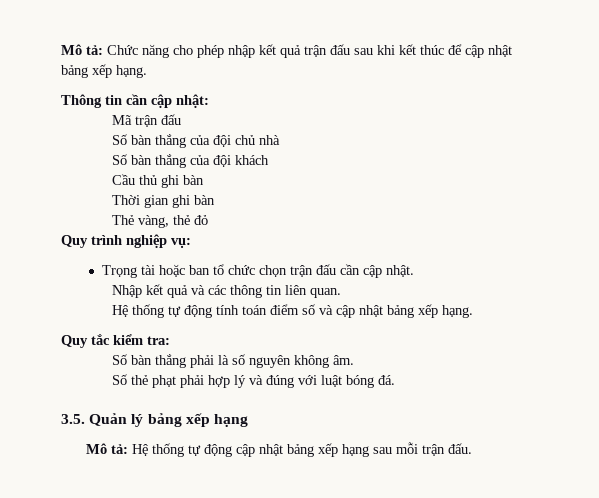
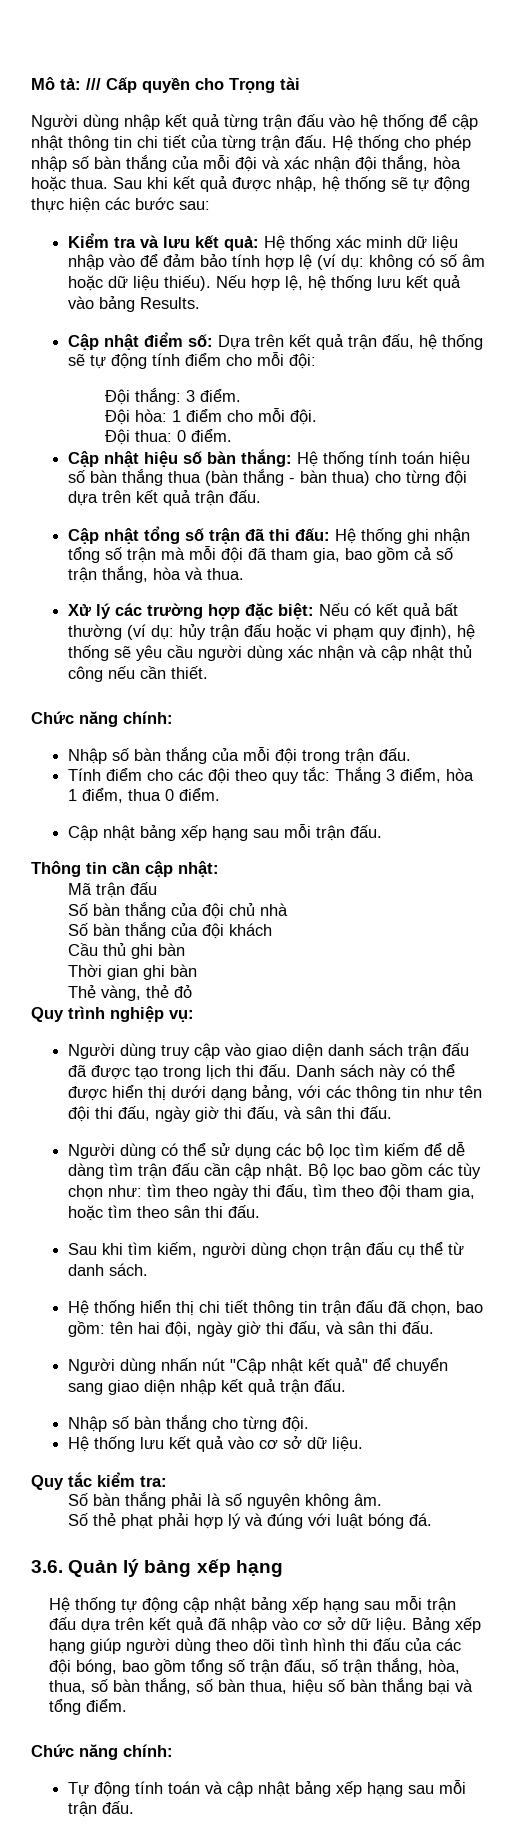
- Mô tả: Chức năng cho phép nhập kết quả trận đấu sau khi kết thúc để cập nhật bảng xếp hạng.
+ Mô tả: /// Cấp quyền cho Trọng tài
+ Người dùng nhập kết quả từng trận đấu vào hệ thống để cập nhật thông tin chi tiết của từng trận đấu. Hệ thống cho phép nhập số bàn thắng của mỗi đội và xác nhận đội thắng, hòa hoặc thua. Sau khi kết quả được nhập, hệ thống sẽ tự động thực hiện các bước sau:
+ Kiểm tra và lưu kết quả: Hệ thống xác minh dữ liệu nhập vào để đảm bảo tính hợp lệ (ví dụ: không có số âm hoặc dữ liệu thiếu). Nếu hợp lệ, hệ thống lưu kết quả vào bảng Results.
+ Cập nhật điểm số: Dựa trên kết quả trận đấu, hệ thống sẽ tự động tính điểm cho mỗi đội:
+ Đội thắng: 3 điểm.
+ Đội hòa: 1 điểm cho mỗi đội.
+ Đội thua: 0 điểm.
+ Cập nhật hiệu số bàn thắng: Hệ thống tính toán hiệu số bàn thắng thua (bàn thắng - bàn thua) cho từng đội dựa trên kết quả trận đấu.
+ Cập nhật tổng số trận đã thi đấu: Hệ thống ghi nhận tổng số trận mà mỗi đội đã tham gia, bao gồm cả số trận thắng, hòa và thua.
+ Xử lý các trường hợp đặc biệt: Nếu có kết quả bất thường (ví dụ: hủy trận đấu hoặc vi phạm quy định), hệ thống sẽ yêu cầu người dùng xác nhận và cập nhật thủ công nếu cần thiết.
+ Chức năng chính:
+ Nhập số bàn thắng của mỗi đội trong trận đấu.
+ Tính điểm cho các đội theo quy tắc: Thắng 3 điểm, hòa 1 điểm, thua 0 điểm.
+ Cập nhật bảng xếp hạng sau mỗi trận đấu.
- Trọng tài hoặc ban tổ chức chọn trận đấu cần cập nhật.
- Nhập kết quả và các thông tin liên quan.
- Hệ thống tự động tính toán điểm số và cập nhật bảng xếp hạng.
+ Người dùng truy cập vào giao diện danh sách trận đấu đã được tạo trong lịch thi đấu. Danh sách này có thể được hiển thị dưới dạng bảng, với các thông tin như tên đội thi đấu, ngày giờ thi đấu, và sân thi đấu.
+ Người dùng có thể sử dụng các bộ lọc tìm kiếm để dễ dàng tìm trận đấu cần cập nhật. Bộ lọc bao gồm các tùy chọn như: tìm theo ngày thi đấu, tìm theo đội tham gia, hoặc tìm theo sân thi đấu.
+ Sau khi tìm kiếm, người dùng chọn trận đấu cụ thể từ danh sách.
+ Hệ thống hiển thị chi tiết thông tin trận đấu đã chọn, bao gồm: tên hai đội, ngày giờ thi đấu, và sân thi đấu.
+ Người dùng nhấn nút "Cập nhật kết quả" để chuyển sang giao diện nhập kết quả trận đấu.
+ Nhập số bàn thắng cho từng đội.
+ Hệ thống lưu kết quả vào cơ sở dữ liệu.
- 3.5. Quản lý bảng xếp hạng
+ 3.6. Quản lý bảng xếp hạng
- Mô tả: Hệ thống tự động cập nhật bảng xếp hạng sau mỗi trận đấu.
+ Hệ thống tự động cập nhật bảng xếp hạng sau mỗi trận đấu dựa trên kết quả đã nhập vào cơ sở dữ liệu. Bảng xếp hạng giúp người dùng theo dõi tình hình thi đấu của các đội bóng, bao gồm tổng số trận đấu, số trận thắng, hòa, thua, số bàn thắng, số bàn thua, hiệu số bàn thắng bại và tổng điểm.
+ Chức năng chính:
+ Tự động tính toán và cập nhật bảng xếp hạng sau mỗi trận đấu.

